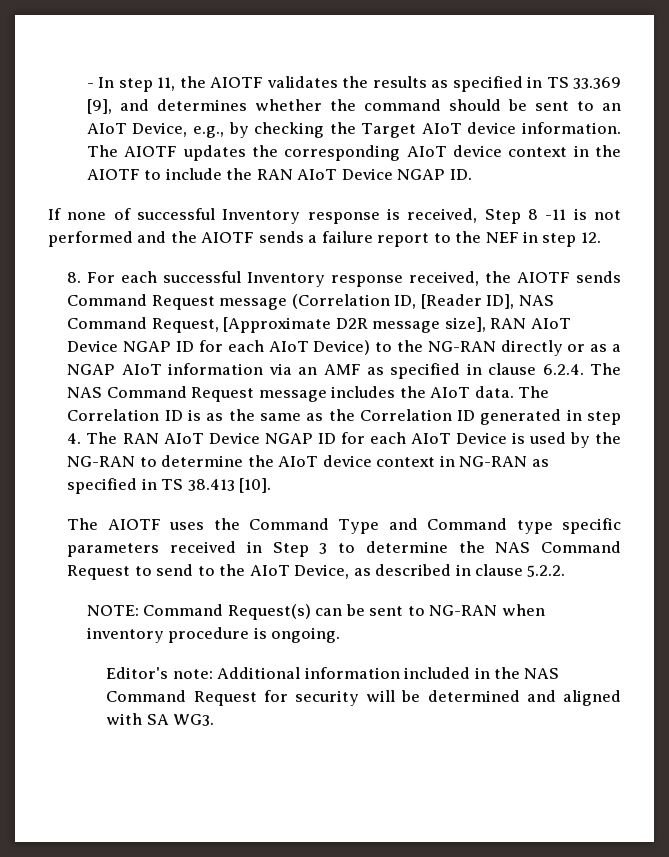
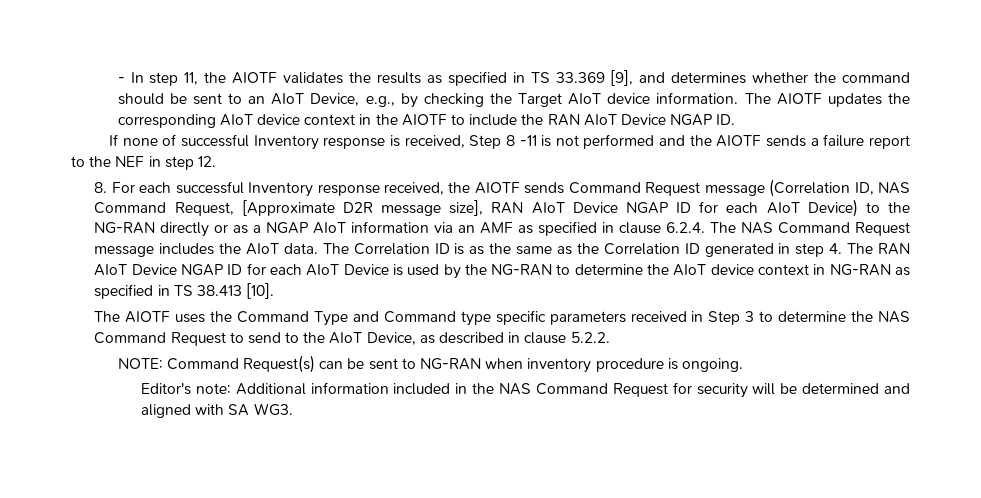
- 8. For each successful Inventory response received, the AIOTF sends Command Request message (Correlation ID, [Reader ID], NAS Command Request, [Approximate D2R message size], RAN AIoT Device NGAP ID for each AIoT Device) to the NG-RAN directly or as a NGAP AIoT information via an AMF as specified in clause 6.2.4. The NAS Command Request message includes the AIoT data.
+ 8. For each successful Inventory response received, the AIOTF sends Command Request message (Correlation ID, NAS Command Request, [Approximate D2R message size], RAN AIoT Device NGAP ID for each AIoT Device) to the NG-RAN directly or as a NGAP AIoT information via an AMF as specified in clause 6.2.4. The NAS Command Request message includes the AIoT data.

